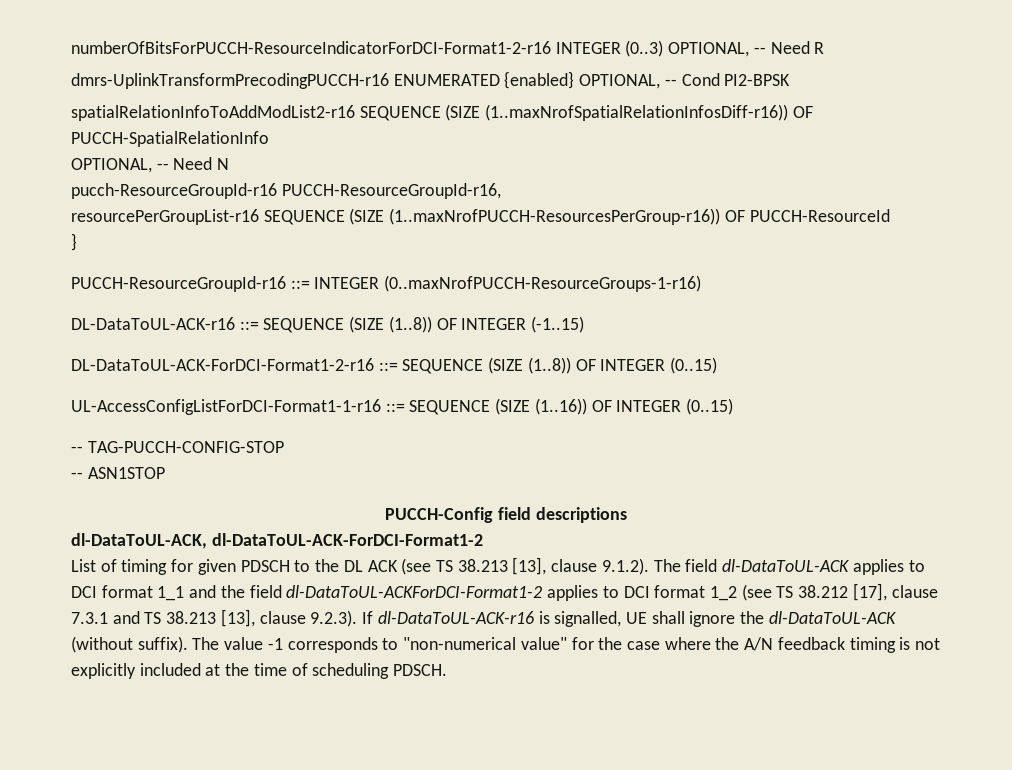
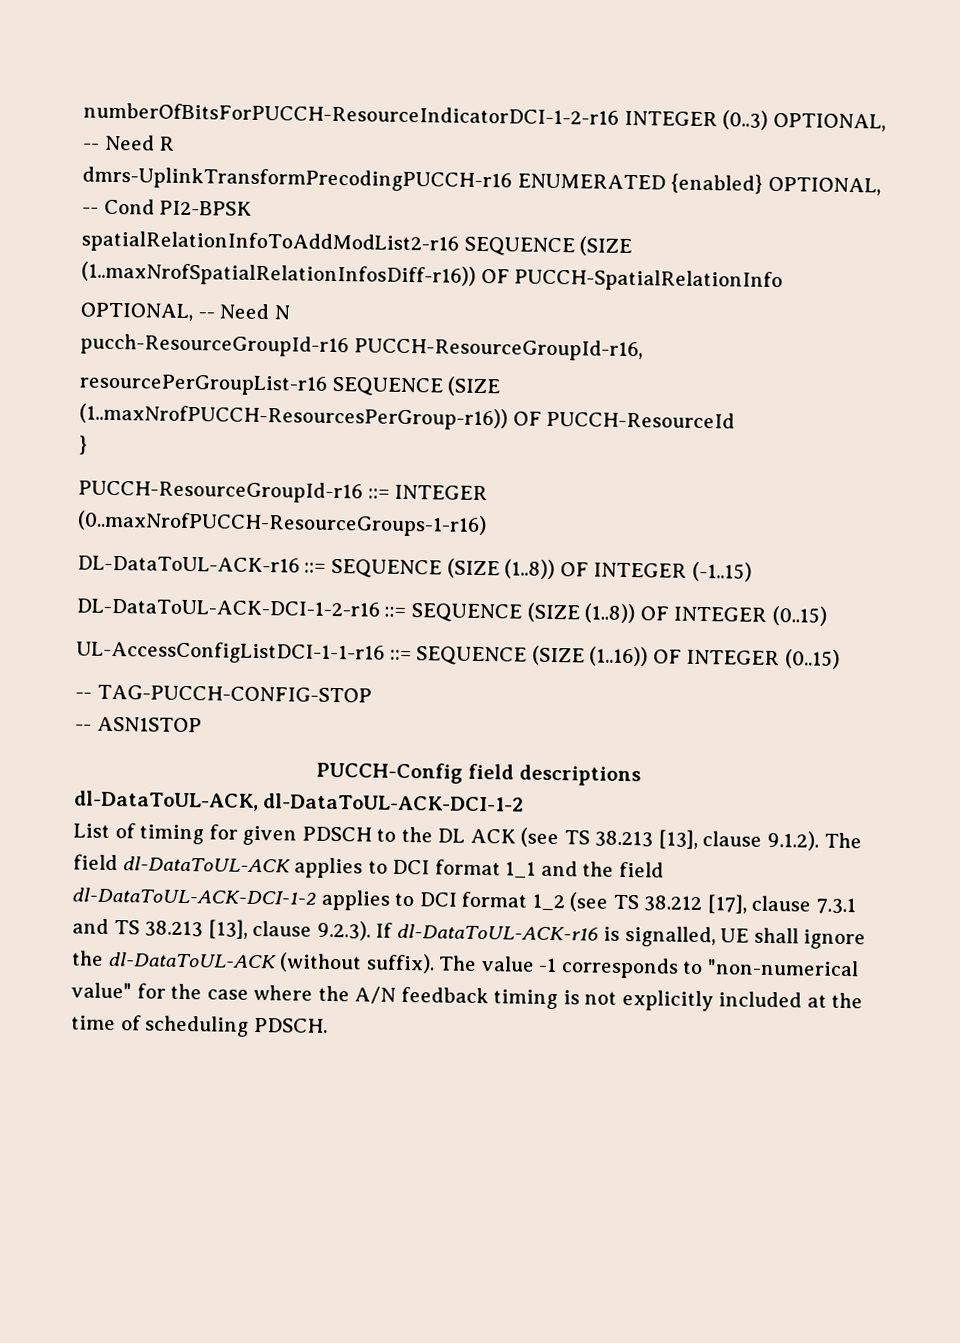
- numberOfBitsForPUCCH-ResourceIndicatorForDCI-Format1-2-r16 INTEGER (0..3) OPTIONAL, -- Need R
+ numberOfBitsForPUCCH-ResourceIndicatorDCI-1-2-r16 INTEGER (0..3) OPTIONAL, -- Need R
- DL-DataToUL-ACK-ForDCI-Format1-2-r16 ::= SEQUENCE (SIZE (1..8)) OF INTEGER (0..15)
+ DL-DataToUL-ACK-DCI-1-2-r16 ::= SEQUENCE (SIZE (1..8)) OF INTEGER (0..15)
- UL-AccessConfigListForDCI-Format1-1-r16 ::= SEQUENCE (SIZE (1..16)) OF INTEGER (0..15)
+ UL-AccessConfigListDCI-1-1-r16 ::= SEQUENCE (SIZE (1..16)) OF INTEGER (0..15)
- dl-DataToUL-ACK, dl-DataToUL-ACK-ForDCI-Format1-2
+ dl-DataToUL-ACK, dl-DataToUL-ACK-DCI-1-2
- List of timing for given PDSCH to the DL ACK (see TS 38.213 [13], clause 9.1.2). The field dl-DataToUL-ACK applies to DCI format 1_1 and the field dl-DataToUL-ACKForDCI-Format1-2 applies to DCI format 1_2 (see TS 38.212 [17], clause 7.3.1 and TS 38.213 [13], clause 9.2.3). If dl-DataToUL-ACK-r16 is signalled, UE shall ignore the dl-DataToUL-ACK (without suffix).
+ List of timing for given PDSCH to the DL ACK (see TS 38.213 [13], clause 9.1.2). The field dl-DataToUL-ACK applies to DCI format 1_1 and the field dl-DataToUL-ACK-DCI-1-2 applies to DCI format 1_2 (see TS 38.212 [17], clause 7.3.1 and TS 38.213 [13], clause 9.2.3). If dl-DataToUL-ACK-r16 is signalled, UE shall ignore the dl-DataToUL-ACK (without suffix).

